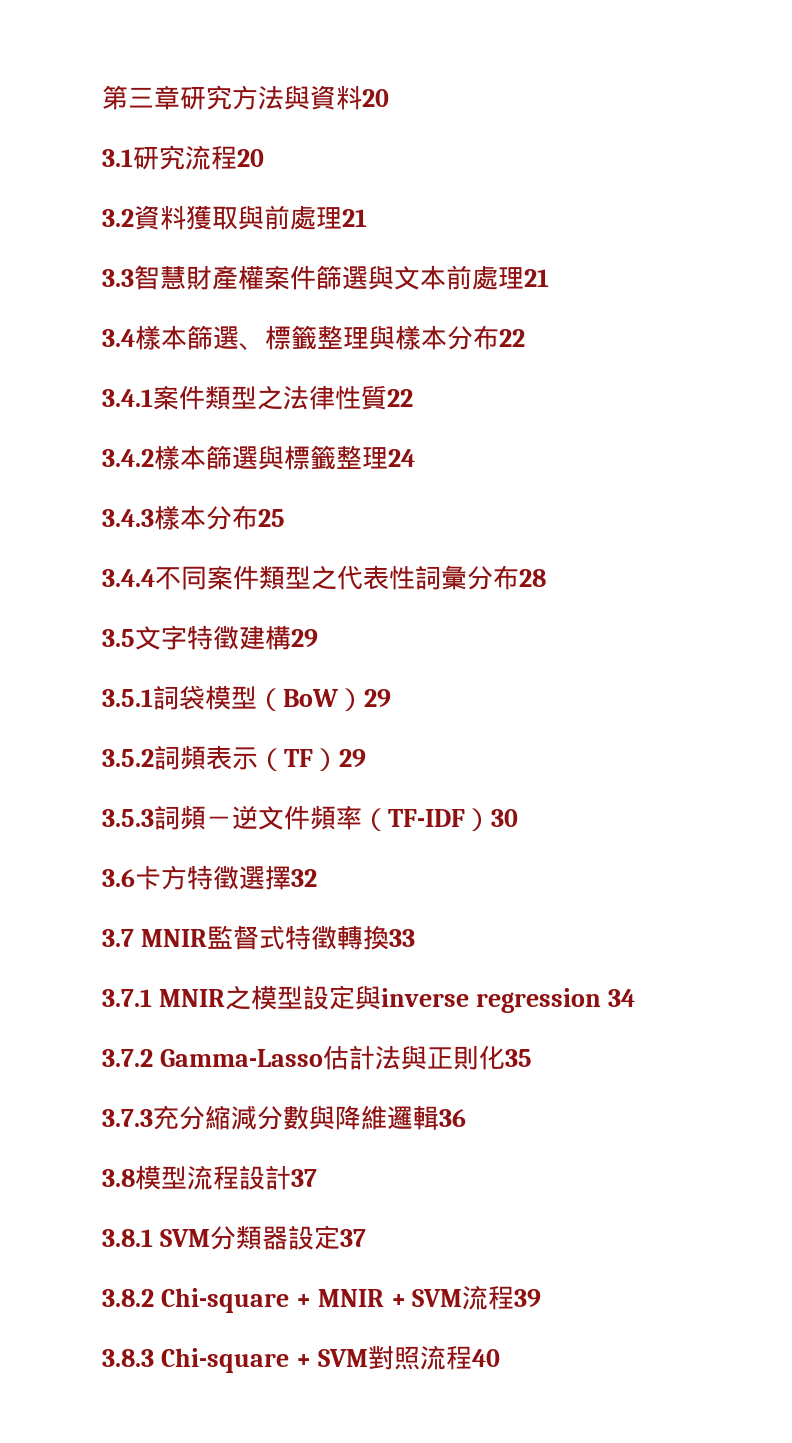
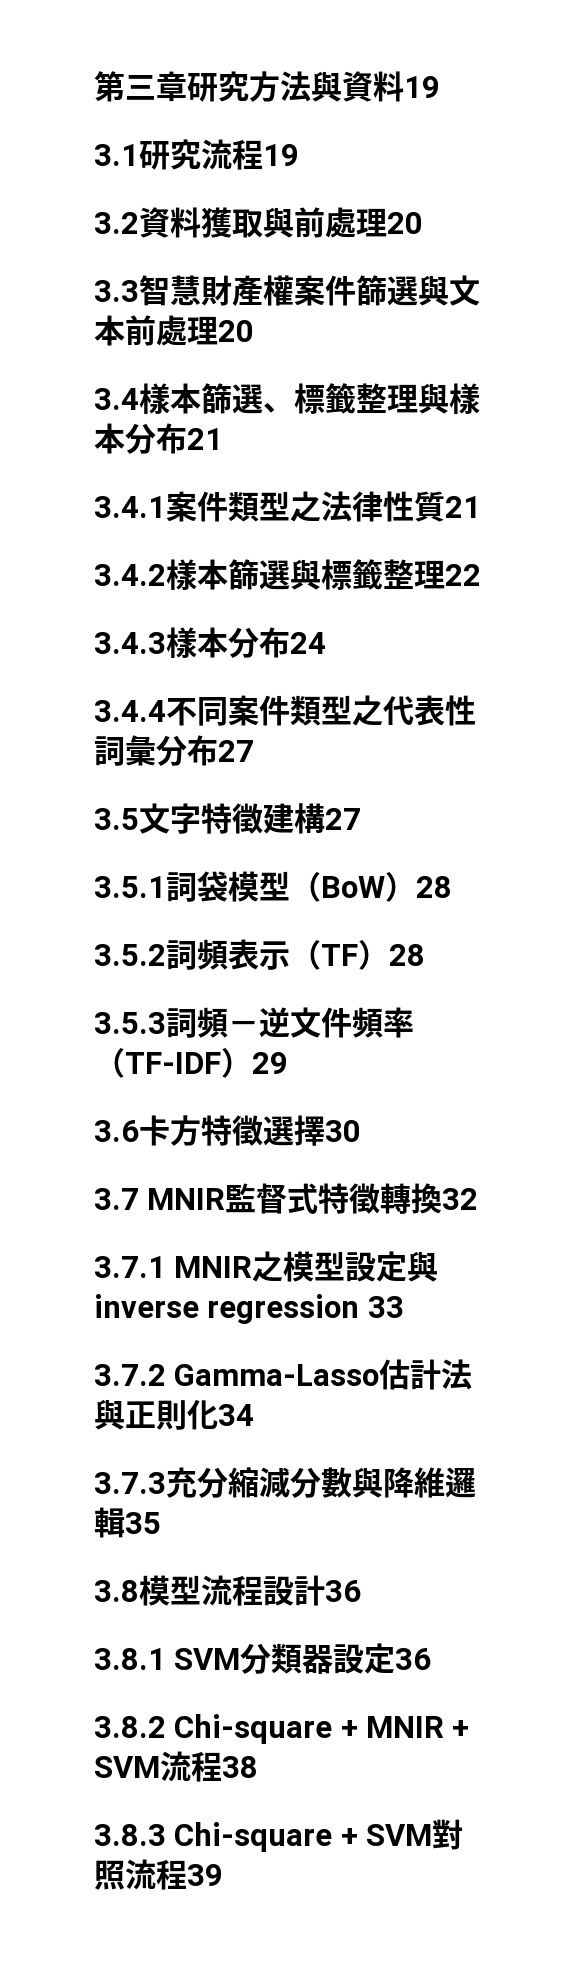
- 第三章研究方法與資料20
+ 第三章研究方法與資料19
- 3.1研究流程20
+ 3.1研究流程19
- 3.2資料獲取與前處理21
+ 3.2資料獲取與前處理20
- 3.3智慧財產權案件篩選與文本前處理21
+ 3.3智慧財產權案件篩選與文本前處理20
- 3.4樣本篩選、標籤整理與樣本分布22
+ 3.4樣本篩選、標籤整理與樣本分布21
- 3.4.1案件類型之法律性質22
+ 3.4.1案件類型之法律性質21
- 3.4.2樣本篩選與標籤整理24
+ 3.4.2樣本篩選與標籤整理22
- 3.4.3樣本分布25
+ 3.4.3樣本分布24
- 3.4.4不同案件類型之代表性詞彙分布28
+ 3.4.4不同案件類型之代表性詞彙分布27
- 3.5文字特徵建構29
+ 3.5文字特徵建構27
- 3.5.1詞袋模型（BoW）29
+ 3.5.1詞袋模型（BoW）28
- 3.5.2詞頻表示（TF）29
+ 3.5.2詞頻表示（TF）28
- 3.5.3詞頻－逆文件頻率（TF-IDF）30
+ 3.5.3詞頻－逆文件頻率（TF-IDF）29
- 3.6卡方特徵選擇32
+ 3.6卡方特徵選擇30
- 3.7 MNIR監督式特徵轉換33
+ 3.7 MNIR監督式特徵轉換32
- 3.7.1 MNIR之模型設定與inverse regression 34
+ 3.7.1 MNIR之模型設定與inverse regression 33
- 3.7.2 Gamma-Lasso估計法與正則化35
+ 3.7.2 Gamma-Lasso估計法與正則化34
- 3.7.3充分縮減分數與降維邏輯36
+ 3.7.3充分縮減分數與降維邏輯35
- 3.8模型流程設計37
+ 3.8模型流程設計36
- 3.8.1 SVM分類器設定37
+ 3.8.1 SVM分類器設定36
- 3.8.2 Chi-square + MNIR + SVM流程39
+ 3.8.2 Chi-square + MNIR + SVM流程38
- 3.8.3 Chi-square + SVM對照流程40
+ 3.8.3 Chi-square + SVM對照流程39

